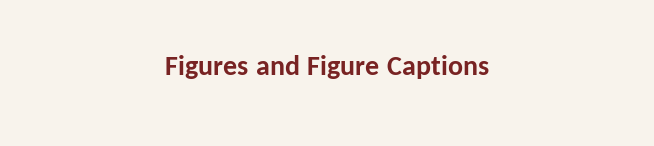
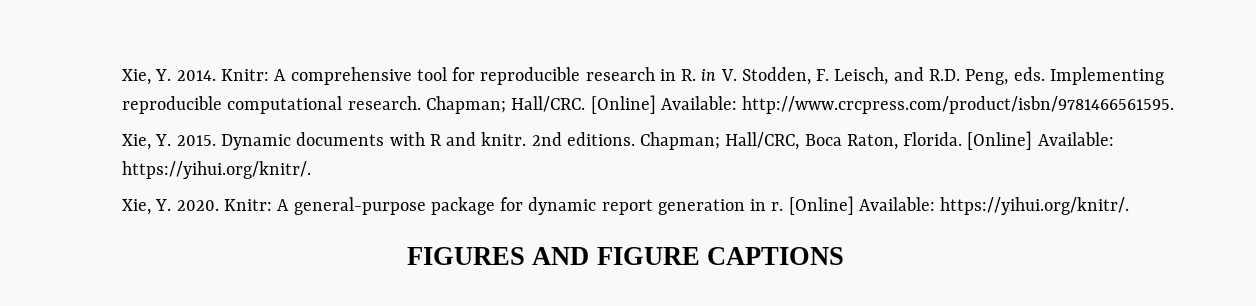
- Figures and Figure Captions
+ Xie, Y. 2014. Knitr: A comprehensive tool for reproducible research in R. in V. Stodden, F. Leisch, and R.D. Peng, eds. Implementing reproducible computational research. Chapman; Hall/CRC. [Online] Available: http://www.crcpress.com/product/isbn/9781466561595.
+ Xie, Y. 2015. Dynamic documents with R and knitr. 2nd editions. Chapman; Hall/CRC, Boca Raton, Florida. [Online] Available: https://yihui.org/knitr/.
+ Xie, Y. 2020. Knitr: A general-purpose package for dynamic report generation in r. [Online] Available: https://yihui.org/knitr/.
+ FIGURES AND FIGURE CAPTIONS

